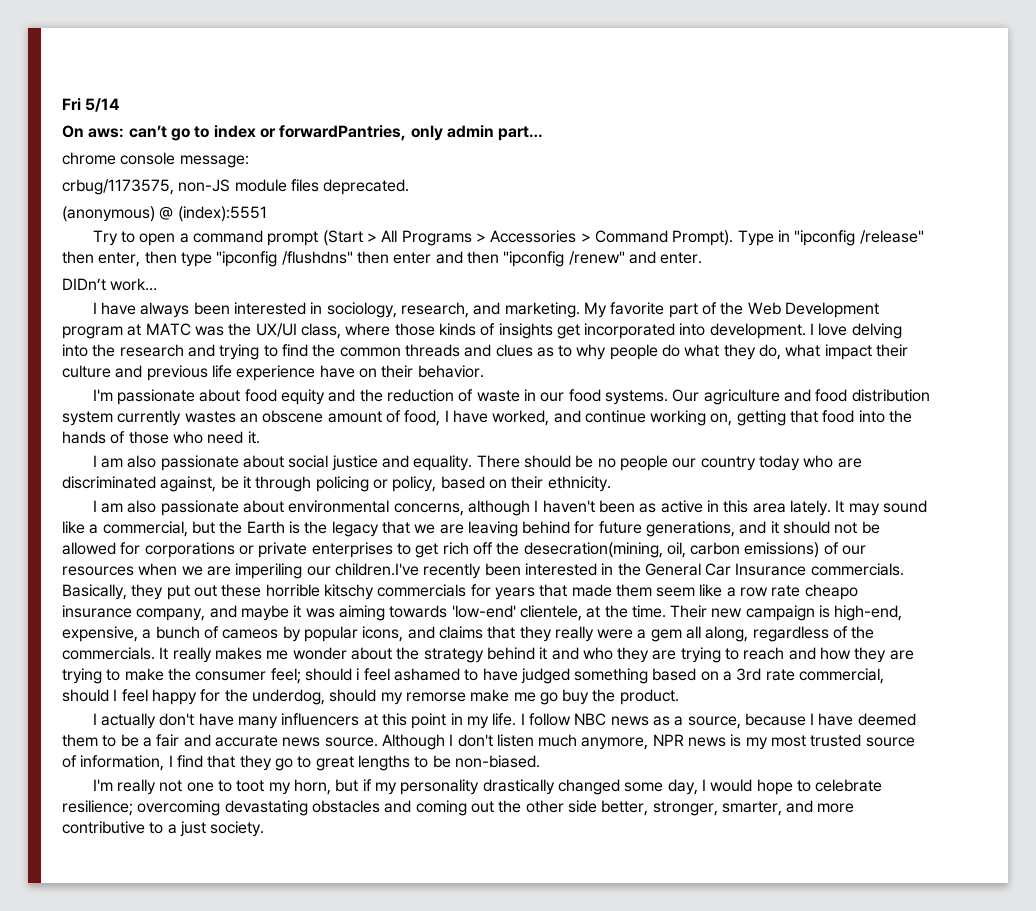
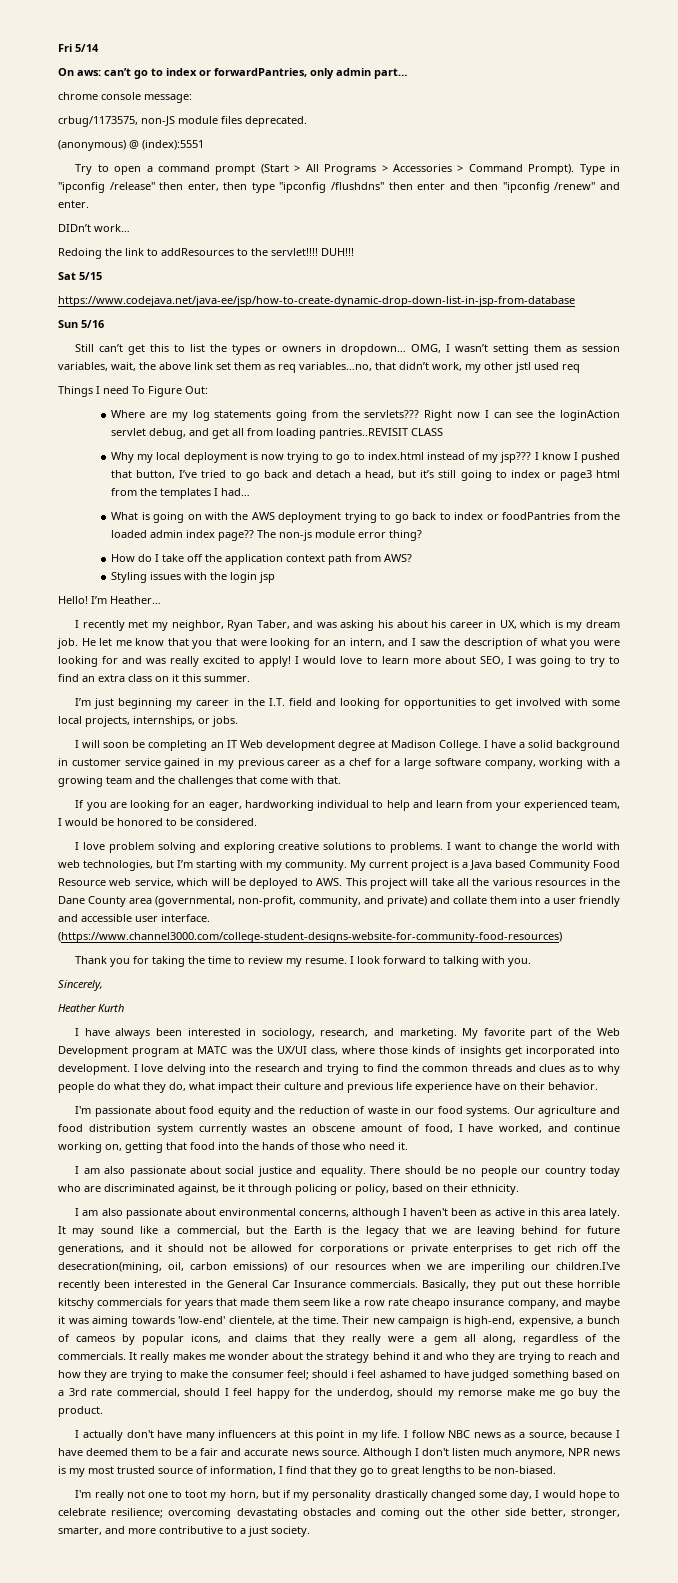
+ Redoing the link to addResources to the servlet!!!! DUH!!!
+ Sat 5/15
+ https://www.codejava.net/java-ee/jsp/how-to-create-dynamic-drop-down-list-in-jsp-from-database
+ Sun 5/16
+ Still can’t get this to list the types or owners in dropdown… OMG, I wasn’t setting them as session variables, wait, the above link set them as req variables…no, that didn’t work, my other jstl used req
+ Things I need To Figure Out:
+ Where are my log statements going from the servlets??? Right now I can see the loginAction servlet debug, and get all from loading pantries..REVISIT CLASS
+ Why my local deployment is now trying to go to index.html instead of my jsp??? I know I pushed that button, I’ve tried to go back and detach a head, but it’s still going to index or page3 html from the templates I had…
+ What is going on with the AWS deployment trying to go back to index or foodPantries from the loaded admin index page?? The non-js module error thing?
+ How do I take off the application context path from AWS?
+ Styling issues with the login jsp
+ Hello! I’m Heather…
+ I recently met my neighbor, Ryan Taber, and was asking his about his career in UX, which is my dream job. He let me know that you that were looking for an intern, and I saw the description of what you were looking for and was really excited to apply! I would love to learn more about SEO, I was going to try to find an extra class on it this summer.
+ I’m just beginning my career in the I.T. field and looking for opportunities to get involved with some local projects, internships, or jobs.
+ I will soon be completing an IT Web development degree at Madison College. I have a solid background in customer service gained in my previous career as a chef for a large software company, working with a growing team and the challenges that come with that.
+ If you are looking for an eager, hardworking individual to help and learn from your experienced team, I would be honored to be considered.
+ I love problem solving and exploring creative solutions to problems. I want to change the world with web technologies, but I’m starting with my community. My current project is a Java based Community Food Resource web service, which will be deployed to AWS. This project will take all the various resources in the Dane County area (governmental, non-profit, community, and private) and collate them into a user friendly and accessible user interface. (https://www.channel3000.com/college-student-designs-website-for-community-food-resources)
+ Thank you for taking the time to review my resume. I look forward to talking with you.
+ Sincerely,
+ Heather Kurth

